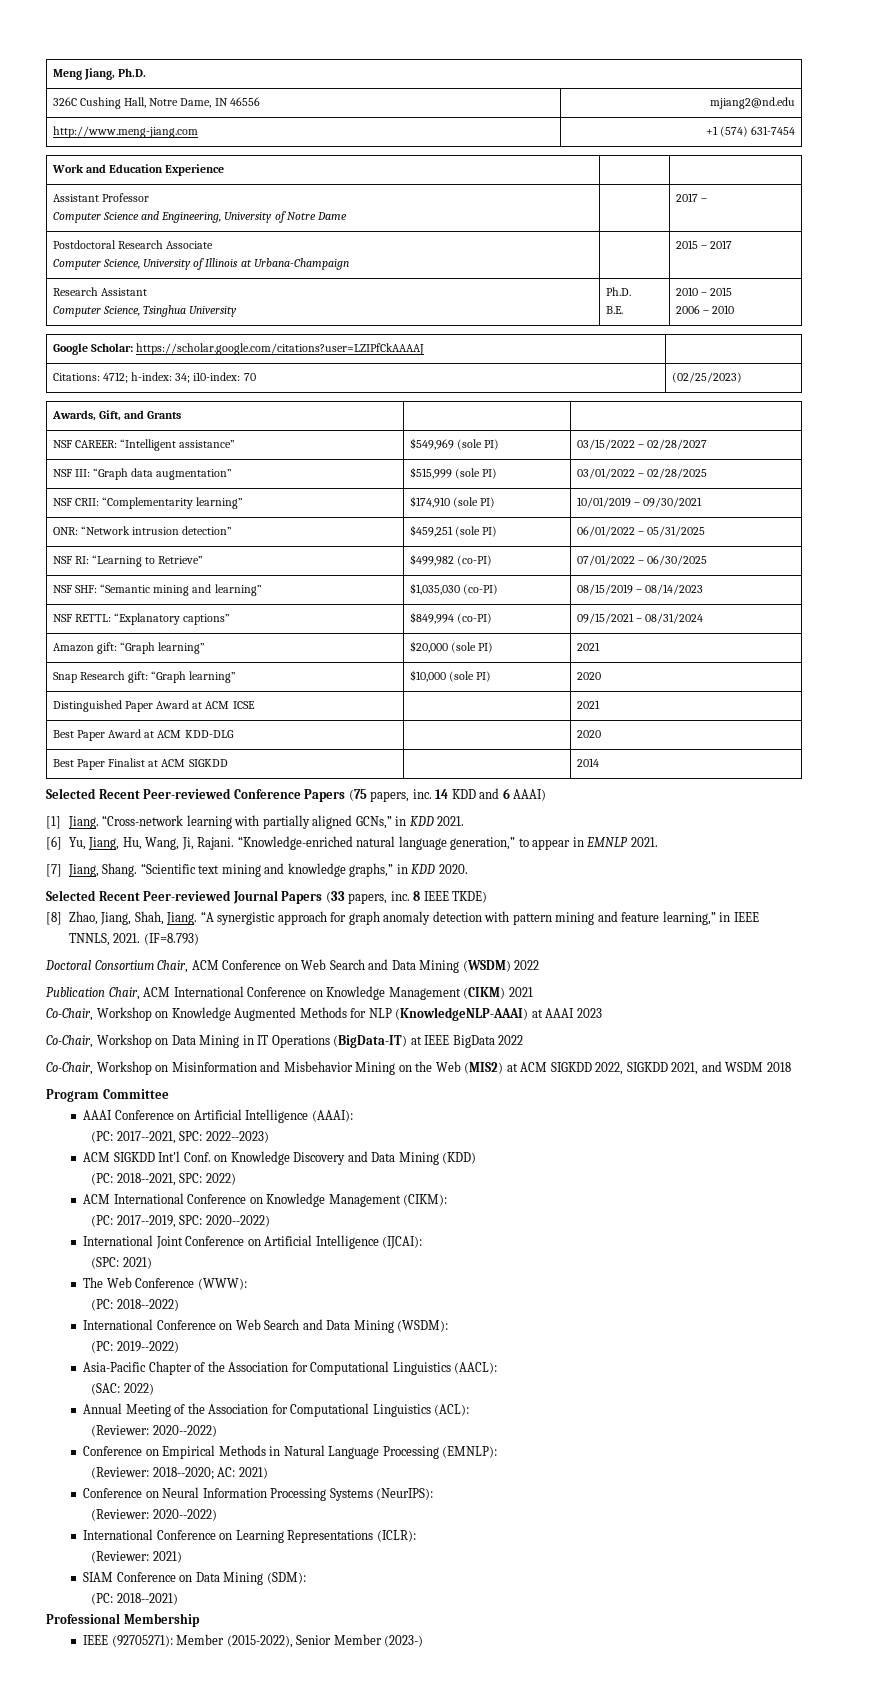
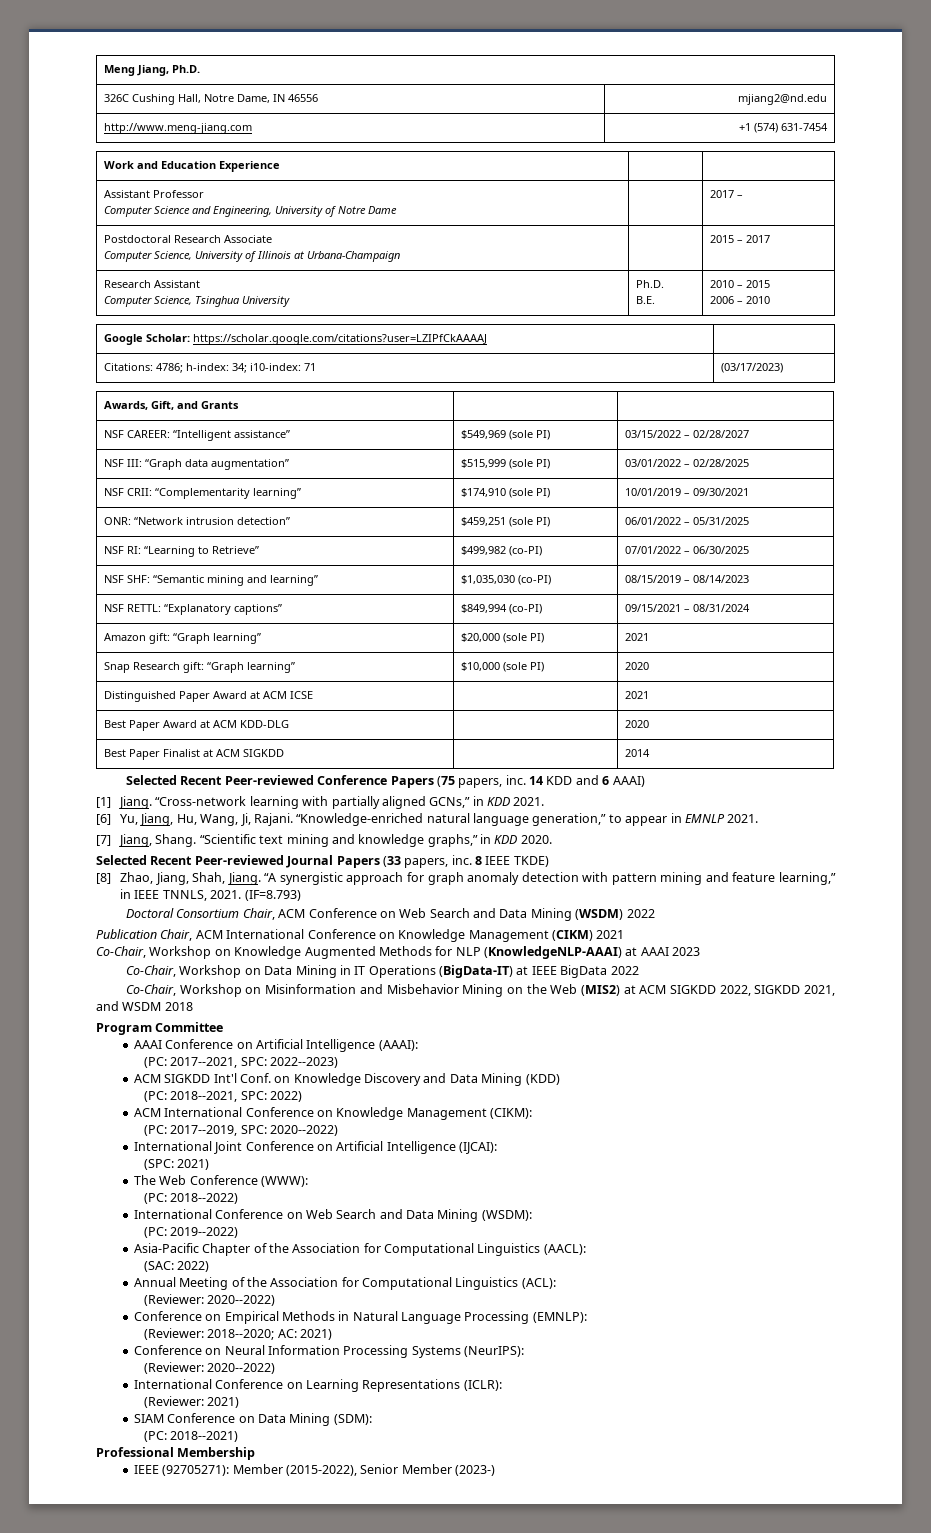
- Citations: 4712; h-index: 34; i10-index: 70 | (02/25/2023)
+ Citations: 4786; h-index: 34; i10-index: 71 | (03/17/2023)

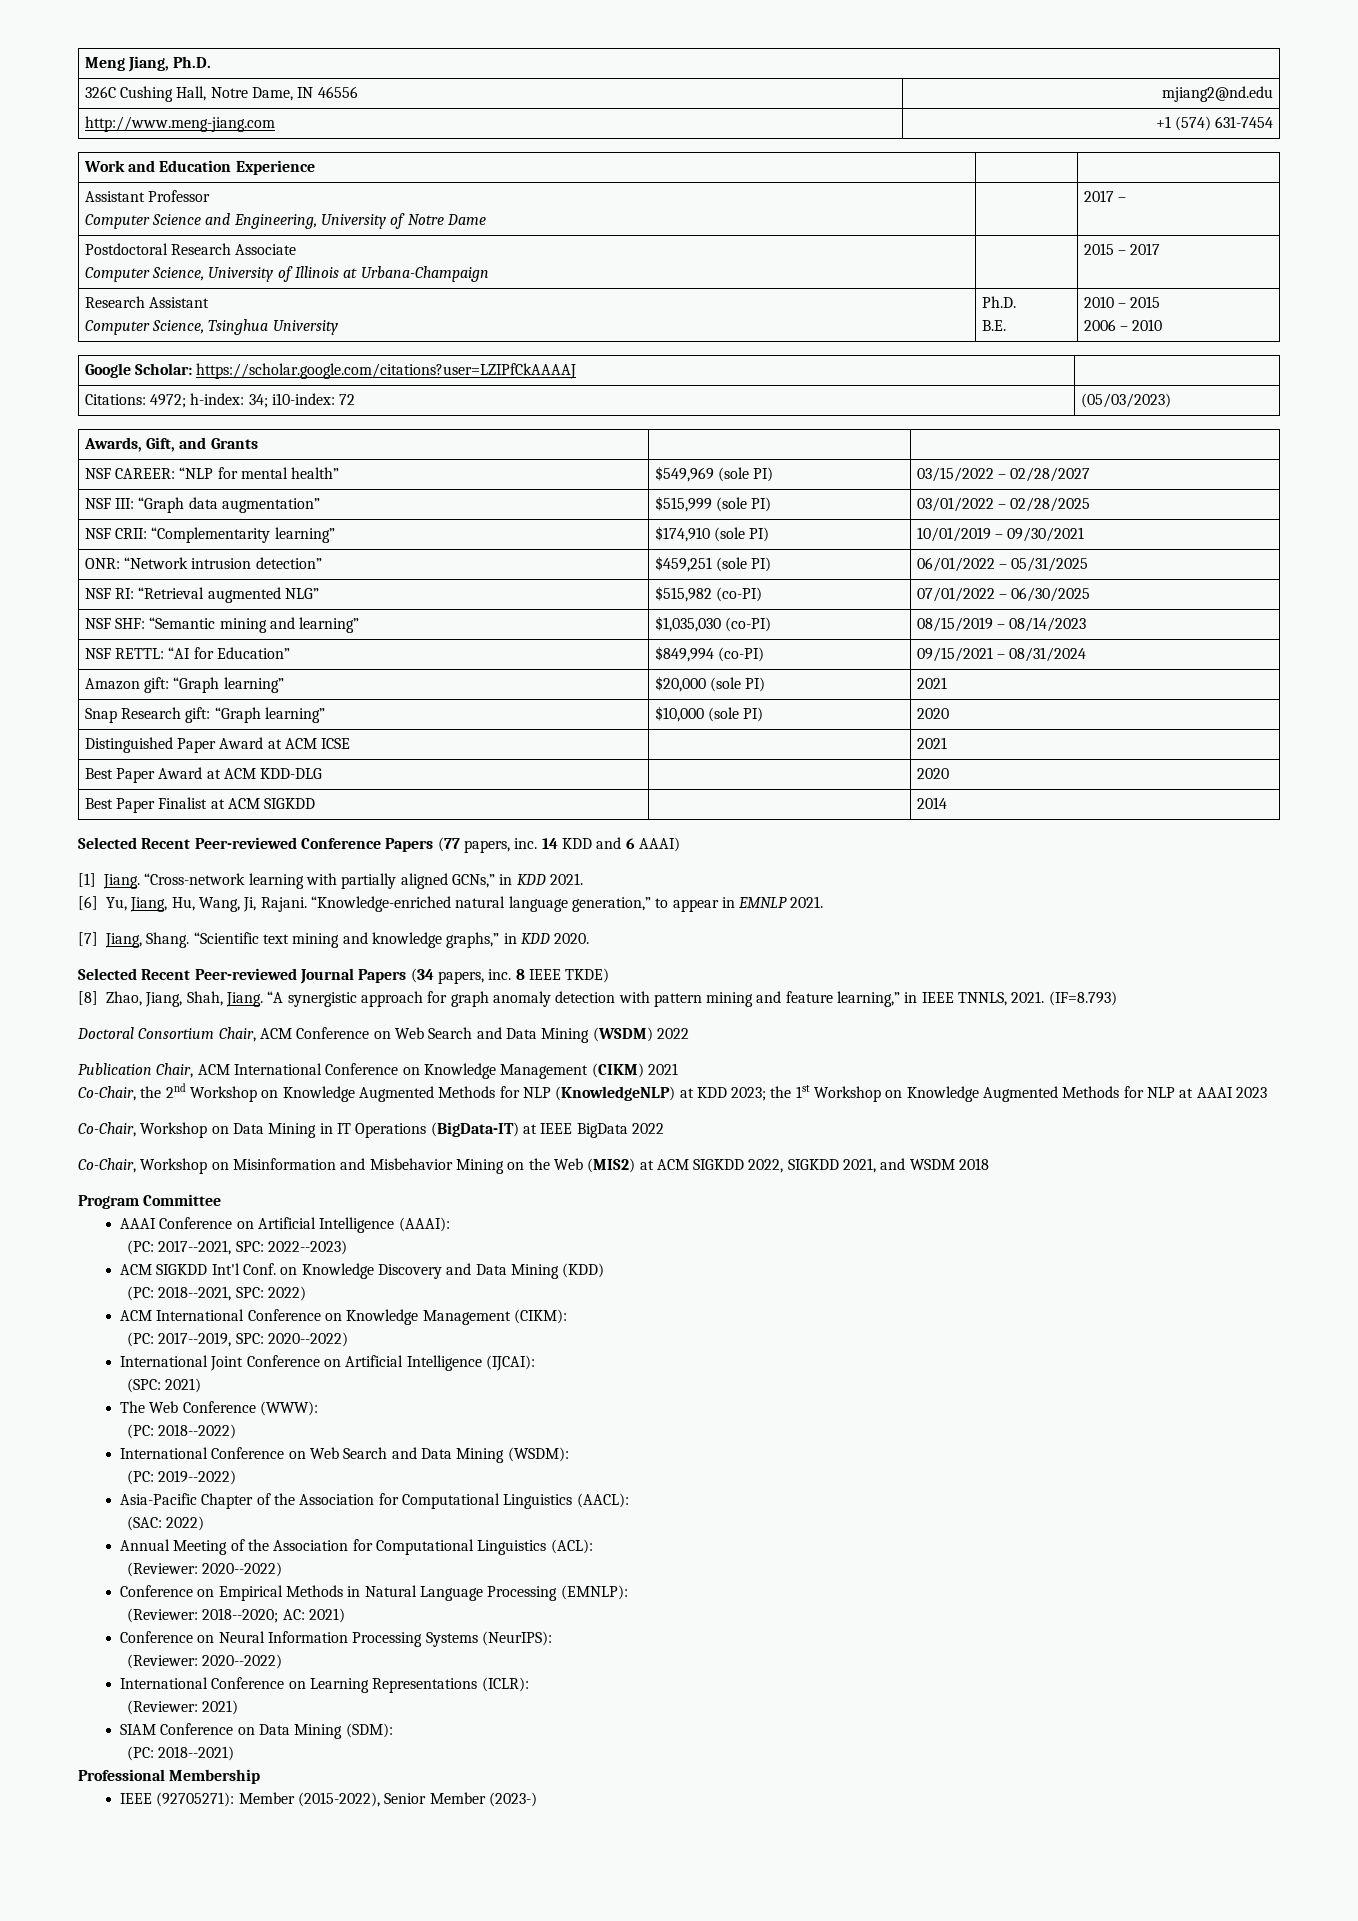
- Citations: 4786; h-index: 34; i10-index: 71 | (03/17/2023)
+ Citations: 4972; h-index: 34; i10-index: 72 | (05/03/2023)
- NSF CAREER: “Intelligent assistance” | $549,969 (sole PI) | 03/15/2022 – 02/28/2027
+ NSF CAREER: “NLP for mental health” | $549,969 (sole PI) | 03/15/2022 – 02/28/2027
- NSF RI: “Learning to Retrieve” | $499,982 (co-PI) | 07/01/2022 – 06/30/2025
+ NSF RI: “Retrieval augmented NLG” | $515,982 (co-PI) | 07/01/2022 – 06/30/2025
- NSF RETTL: “Explanatory captions” | $849,994 (co-PI) | 09/15/2021 – 08/31/2024
+ NSF RETTL: “AI for Education” | $849,994 (co-PI) | 09/15/2021 – 08/31/2024
- Selected Recent Peer-reviewed Conference Papers (75 papers, inc. 14 KDD and 6 AAAI)
+ Selected Recent Peer-reviewed Conference Papers (77 papers, inc. 14 KDD and 6 AAAI)
- Selected Recent Peer-reviewed Journal Papers (33 papers, inc. 8 IEEE TKDE)
+ Selected Recent Peer-reviewed Journal Papers (34 papers, inc. 8 IEEE TKDE)
- Co-Chair, Workshop on Knowledge Augmented Methods for NLP (KnowledgeNLP-AAAI) at AAAI 2023
+ Co-Chair, the 2nd Workshop on Knowledge Augmented Methods for NLP (KnowledgeNLP) at KDD 2023; the 1st Workshop on Knowledge Augmented Methods for NLP at AAAI 2023

